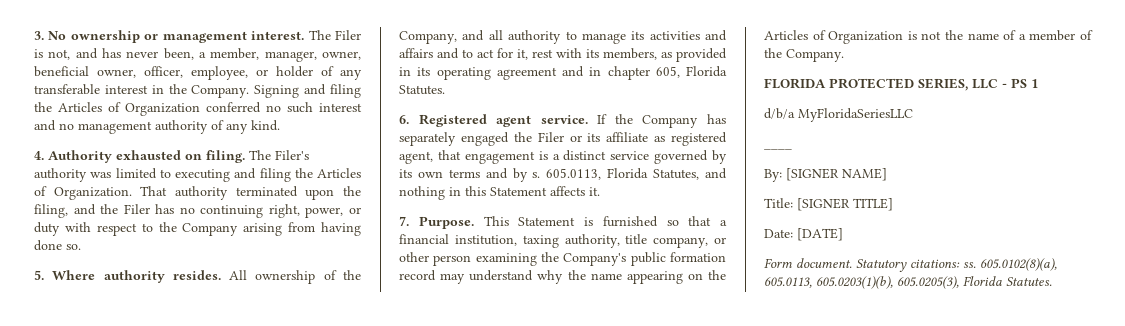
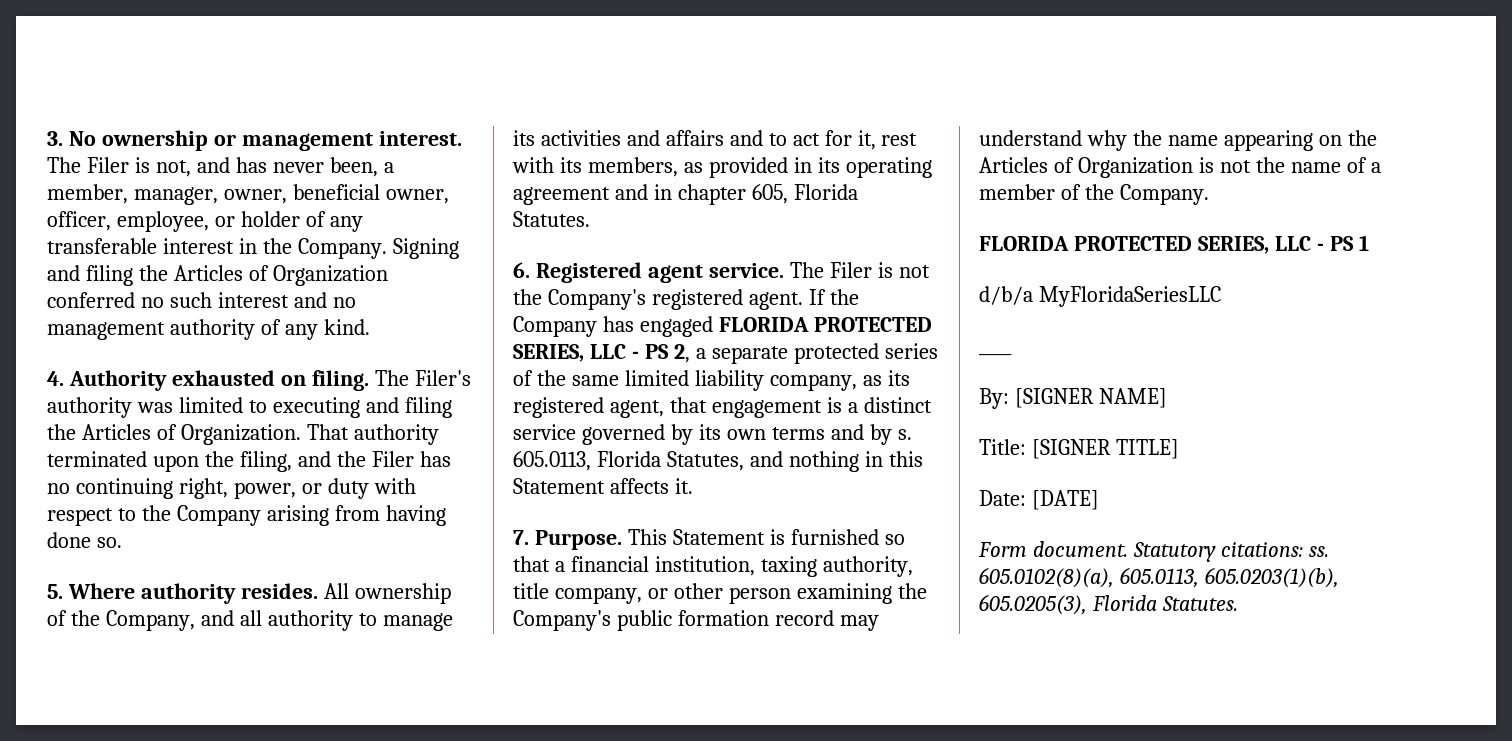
- If the Company has separately engaged the Filer or its affiliate as registered agent, that engagement is a distinct service governed by its own terms and by s.
+ The Filer is not the Company's registered agent. If the Company has engaged FLORIDA PROTECTED SERIES, LLC - PS 2, a separate protected series of the same limited liability company, as its registered agent, that engagement is a distinct service governed by its own terms and by s.

